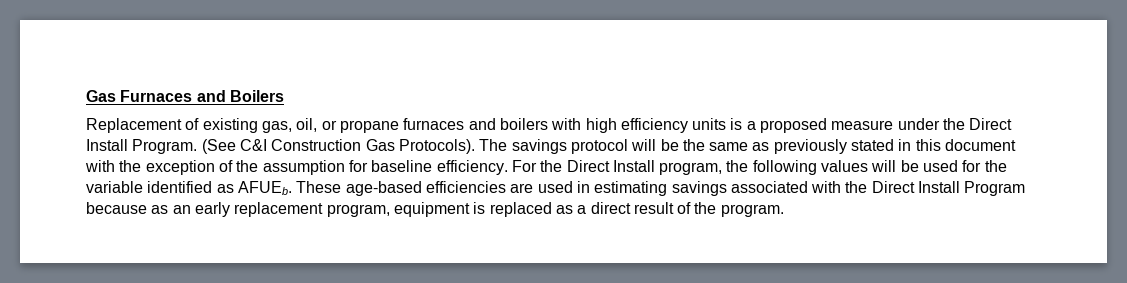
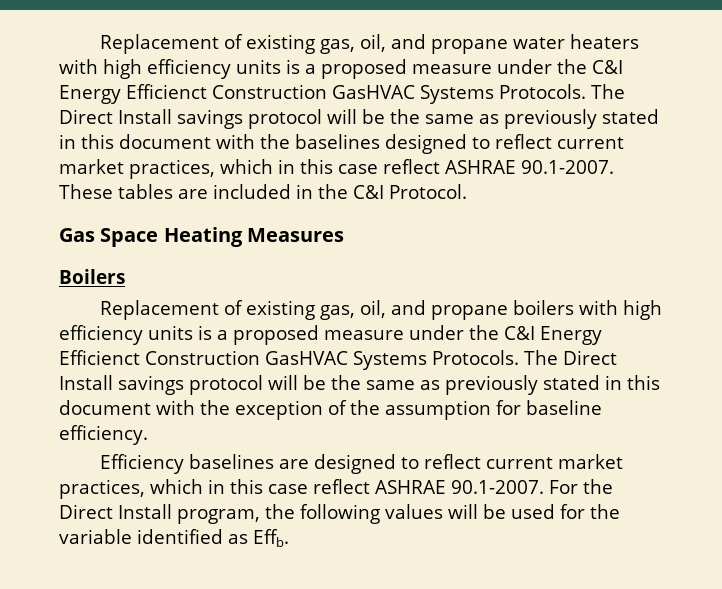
- Gas Furnaces and Boilers
+ Replacement of existing gas, oil, and propane water heaters with high efficiency units is a proposed measure under the C&I Energy Efficienct Construction GasHVAC Systems Protocols. The Direct Install savings protocol will be the same as previously stated in this document with the baselines designed to reflect current market practices, which in this case reflect ASHRAE 90.1-2007. These tables are included in the C&I Protocol.
+ Gas Space Heating Measures
+ Boilers
- Replacement of existing gas, oil, or propane furnaces and boilers with high efficiency units is a proposed measure under the Direct Install Program. (See C&I Construction Gas Protocols). The savings protocol will be the same as previously stated in this document with the exception of the assumption for baseline efficiency. For the Direct Install program, the following values will be used for the variable identified as AFUEb. These age-based efficiencies are used in estimating savings associated with the Direct Install Program because as an early replacement program, equipment is replaced as a direct result of the program.
+ Replacement of existing gas, oil, and propane boilers with high efficiency units is a proposed measure under the C&I Energy Efficienct Construction GasHVAC Systems Protocols. The Direct Install savings protocol will be the same as previously stated in this document with the exception of the assumption for baseline efficiency.
+ Efficiency baselines are designed to reflect current market practices, which in this case reflect ASHRAE 90.1-2007. For the Direct Install program, the following values will be used for the variable identified as Effb.

